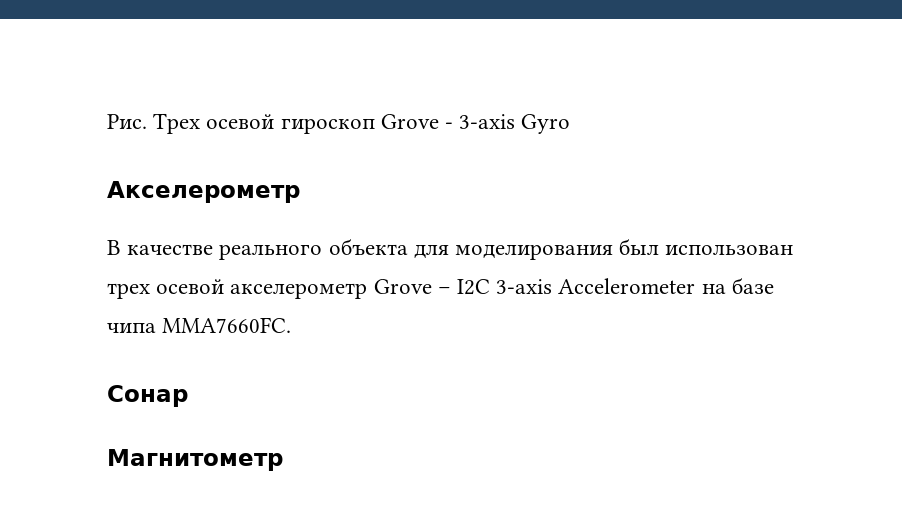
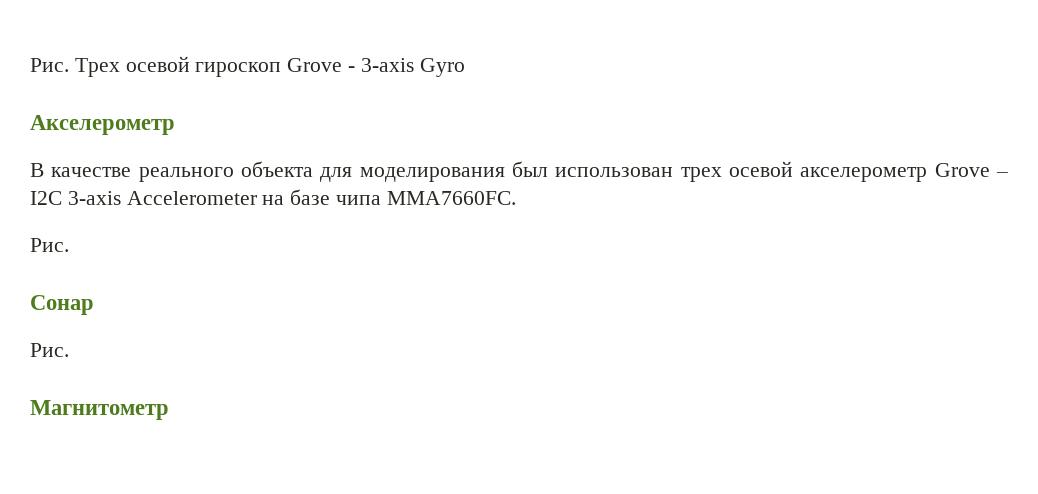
  В качестве реального объекта для моделирования был использован трех осевой акселерометр Grove – I2C 3-axis Accelerometer на базе чипа MMA7660FC.
+ Рис.
  Сонар
+ Рис.

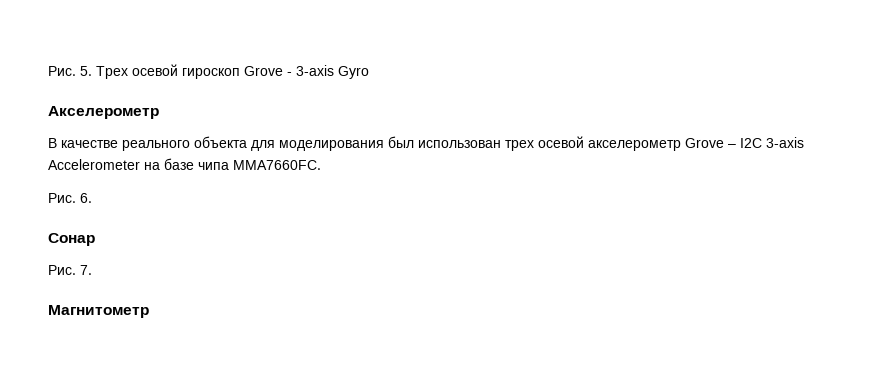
- Рис. Трех осевой гироскоп Grove - 3-axis Gyro
+ Рис. 5. Трех осевой гироскоп Grove - 3-axis Gyro
  В качестве реального объекта для моделирования был использован трех осевой акселерометр Grove – I2C 3-axis Accelerometer на базе чипа MMA7660FC.
- Рис.
+ Рис. 6.
  Сонар
- Рис.
+ Рис. 7.

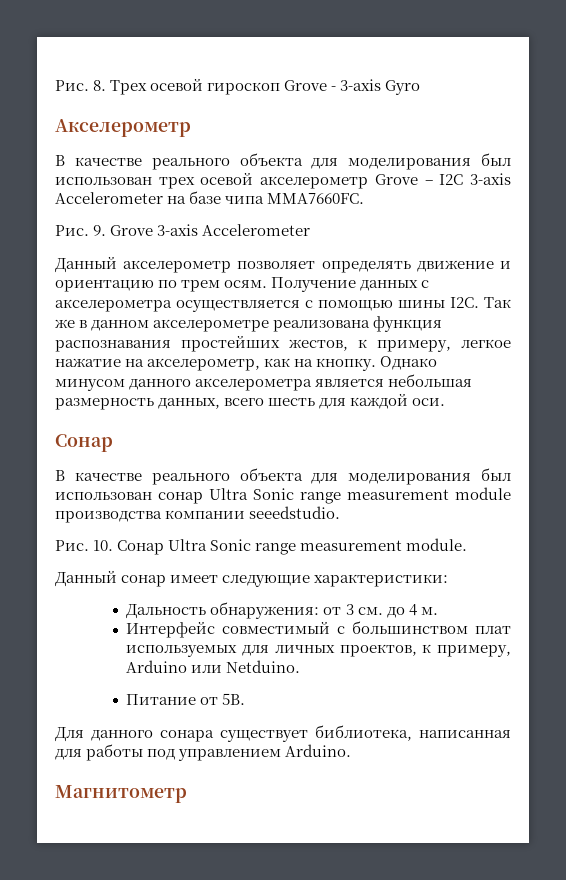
- Рис. 5. Трех осевой гироскоп Grove - 3-axis Gyro
+ Рис. 8. Трех осевой гироскоп Grove - 3-axis Gyro
- Рис. 6.
+ Рис. 9. Grove 3-axis Accelerometer
+ Данный акселерометр позволяет определять движение и ориентацию по трем осям. Получение данных с акселерометра осуществляется с помощью шины I2C. Так же в данном акселерометре реализована функция распознавания простейших жестов, к примеру, легкое нажатие на акселерометр, как на кнопку. Однако минусом данного акселерометра является небольшая размерность данных, всего шесть для каждой оси.
  Сонар
- Рис. 7.
+ В качестве реального объекта для моделирования был использован сонар Ultra Sonic range measurement module производства компании seeedstudio.
+ Рис. 10. Сонар Ultra Sonic range measurement module.
+ Данный сонар имеет следующие характеристики:
+ Дальность обнаружения: от 3 см. до 4 м.
+ Интерфейс совместимый с большинством плат используемых для личных проектов, к примеру, Arduino или Netduino.
+ Питание от 5В.
+ Для данного сонара существует библиотека, написанная для работы под управлением Arduino.

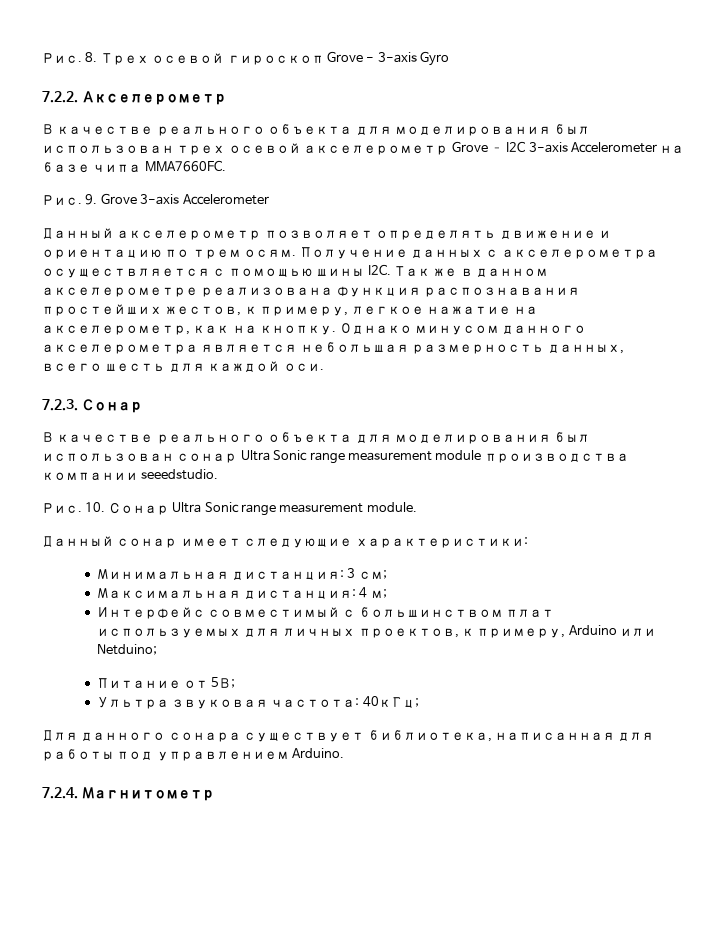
- Акселерометр
+ 7.2.2. Акселерометр
  Однако минусом данного акселерометра является небольшая размерность данных, всего шесть для каждой оси.
- Сонар
+ 7.2.3. Сонар
- Дальность обнаружения: от 3 см. до 4 м.
+ Минимальная дистанция: 3 см;
+ Максимальная дистанция: 4 м;
- Интерфейс совместимый с большинством плат используемых для личных проектов, к примеру, Arduino или Netduino.
+ Интерфейс совместимый с большинством плат используемых для личных проектов, к примеру, Arduino или Netduino;
- Питание от 5В.
+ Питание от 5В;
+ Ультра звуковая частота: 40кГц;
- Магнитометр
+ 7.2.4. Магнитометр

